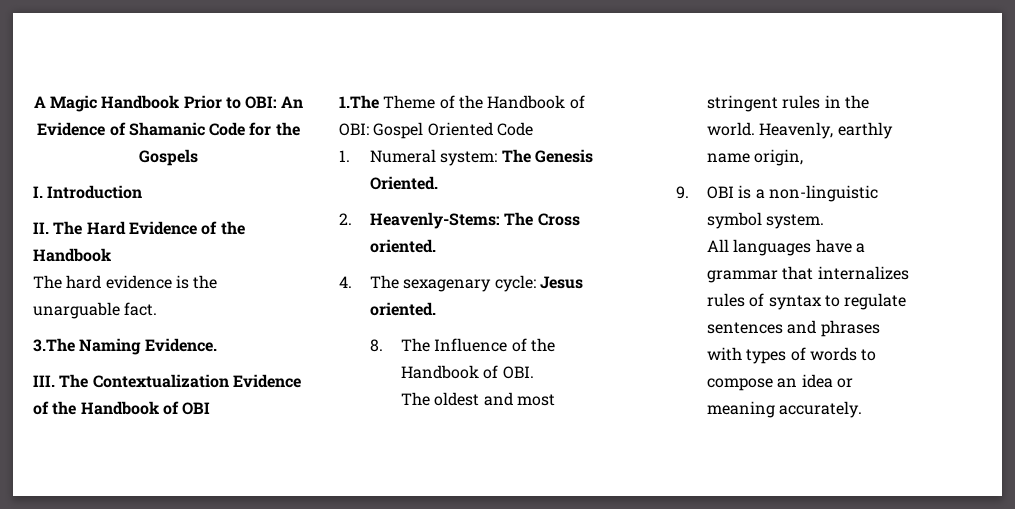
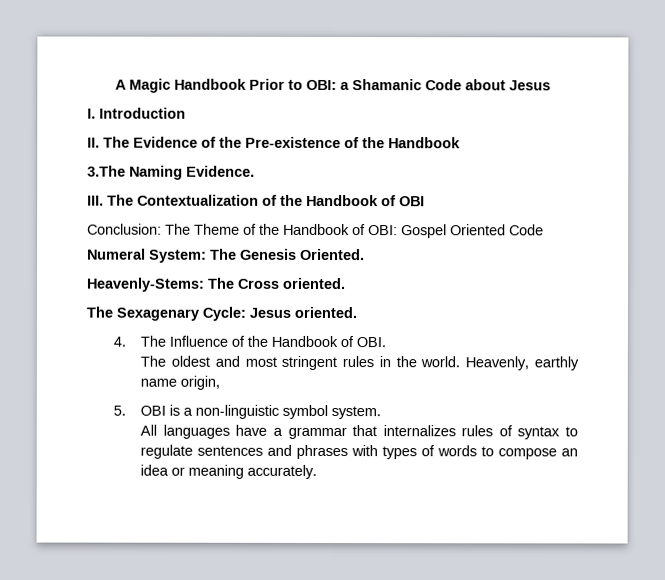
- A Magic Handbook Prior to OBI: An Evidence of Shamanic Code for the Gospels
+ A Magic Handbook Prior to OBI: a Shamanic Code about Jesus
- II. The Hard Evidence of the Handbook
- The hard evidence is the unarguable fact.
+ II. The Evidence of the Pre-existence of the Handbook
- III. The Contextualization Evidence of the Handbook of OBI
+ III. The Contextualization of the Handbook of OBI
- 1.The Theme of the Handbook of OBI: Gospel Oriented Code
+ Conclusion: The Theme of the Handbook of OBI: Gospel Oriented Code
- 1. Numeral system: The Genesis Oriented.
+ Numeral System: The Genesis Oriented.
- 2. Heavenly-Stems: The Cross oriented.
+ Heavenly-Stems: The Cross oriented.
- 4. The sexagenary cycle: Jesus oriented.
+ The Sexagenary Cycle: Jesus oriented.
- 8. The Influence of the Handbook of OBI.
+ 4. The Influence of the Handbook of OBI.
- 9. OBI is a non-linguistic symbol system.
+ 5. OBI is a non-linguistic symbol system.

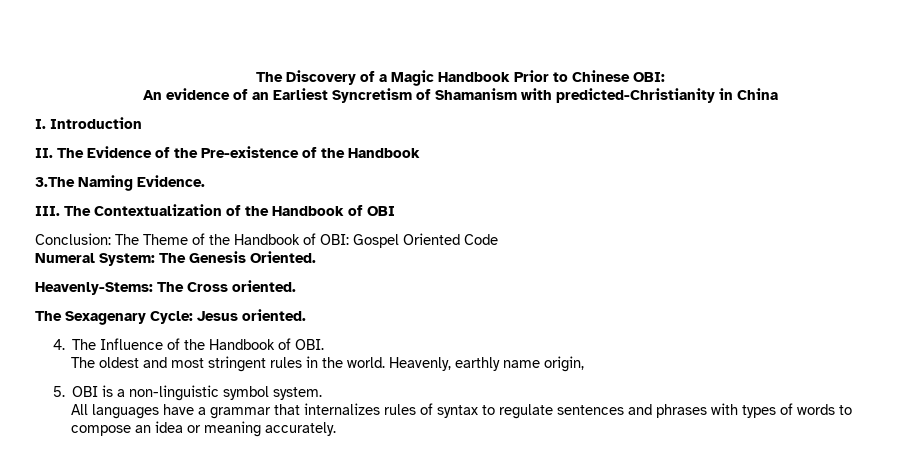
- A Magic Handbook Prior to OBI: a Shamanic Code about Jesus
+ The Discovery of a Magic Handbook Prior to Chinese OBI:
+ An evidence of an Earliest Syncretism of Shamanism with predicted-Christianity in China

